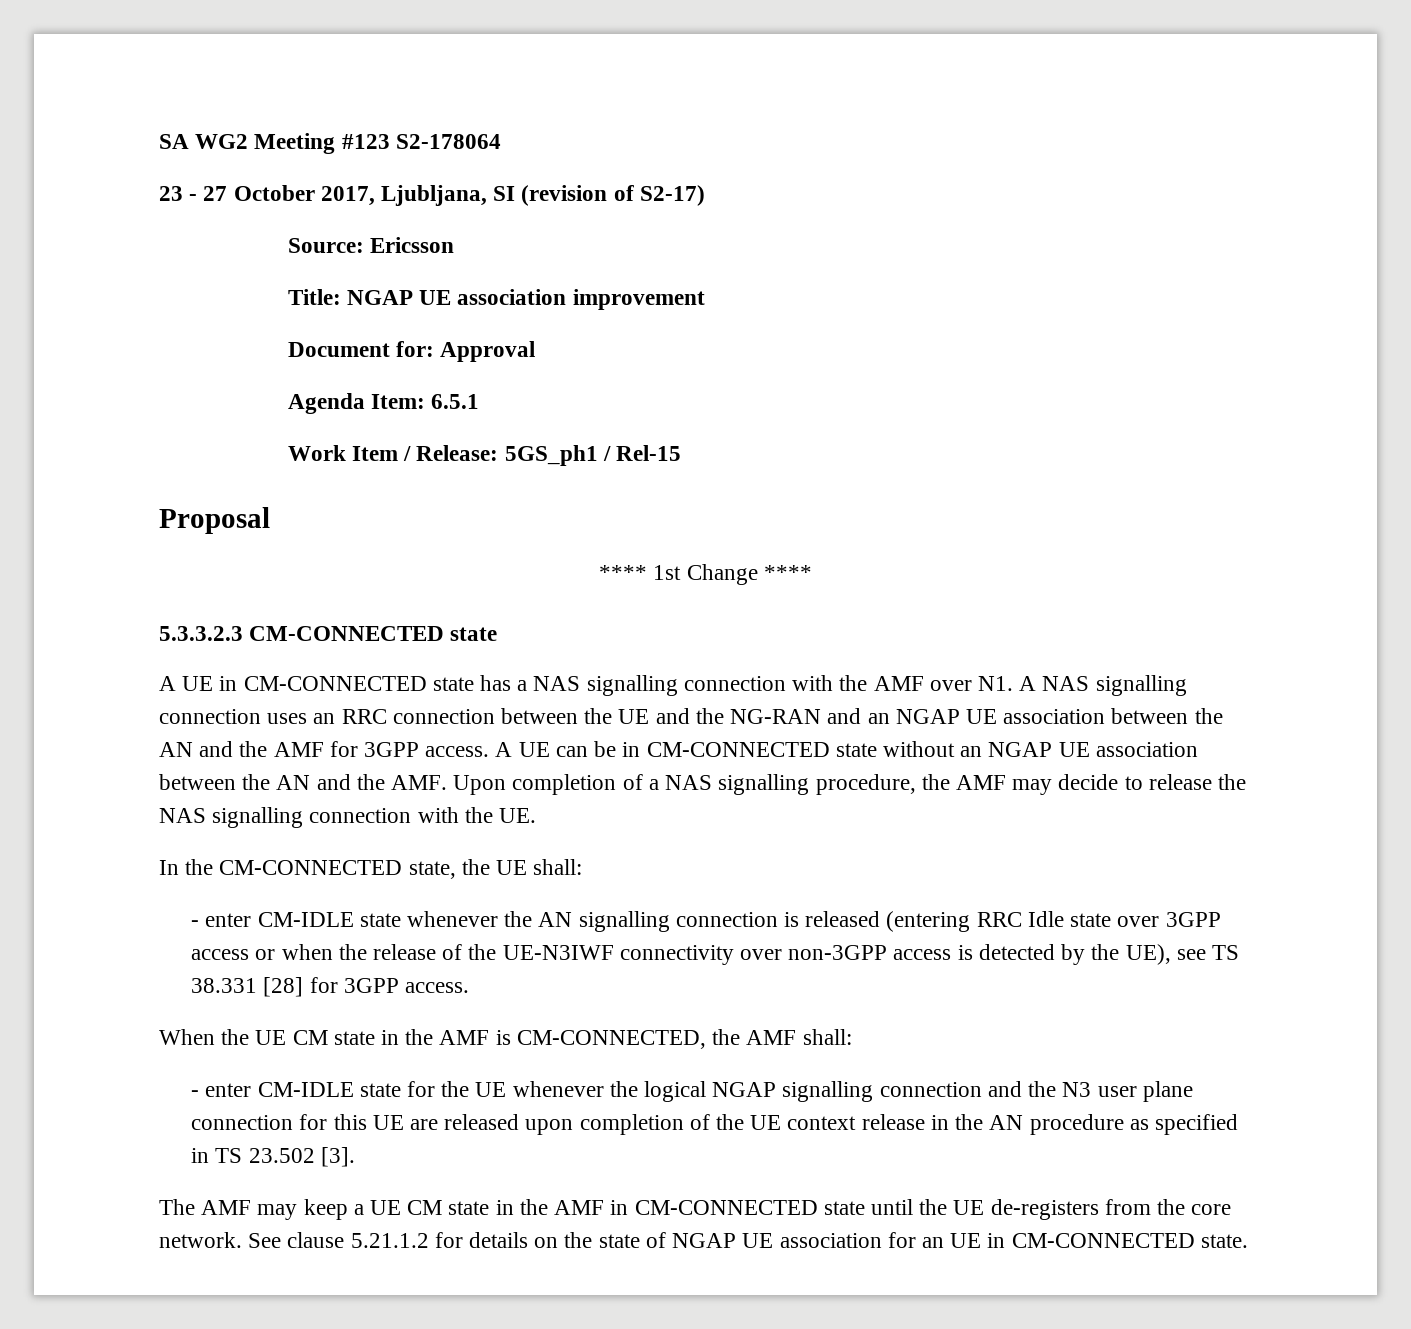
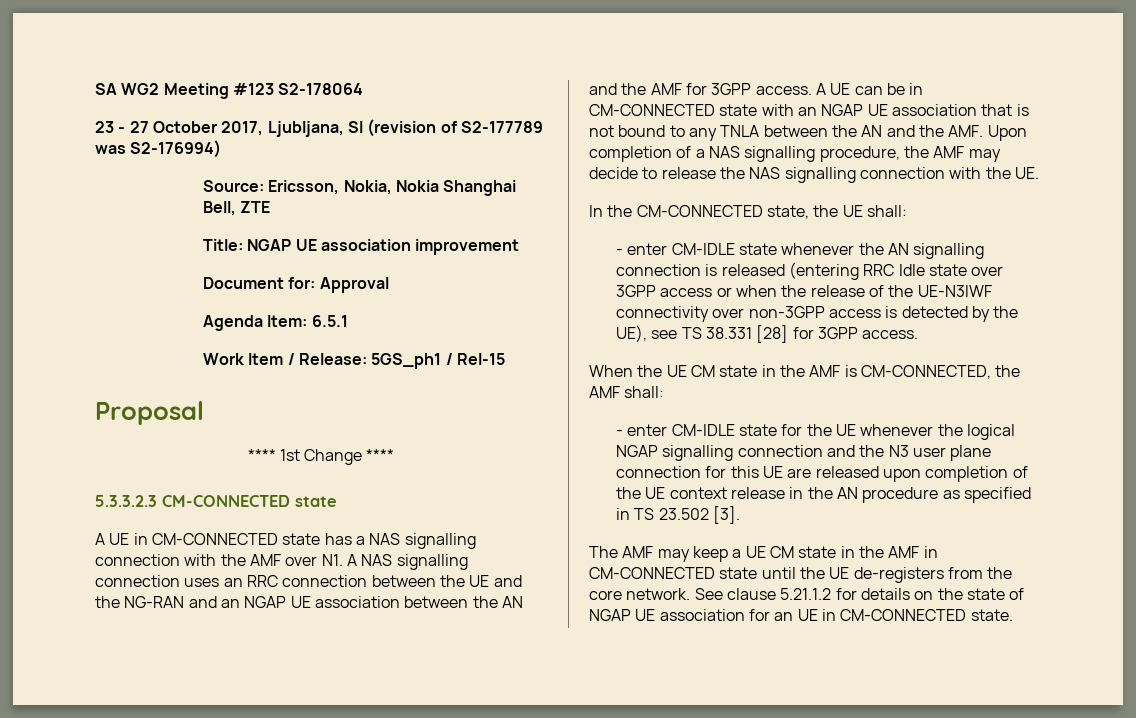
- 23 - 27 October 2017, Ljubljana, SI (revision of S2-17)
- Source: Ericsson
+ 23 - 27 October 2017, Ljubljana, SI (revision of S2-177789 was S2-176994)
+ Source: Ericsson, Nokia, Nokia Shanghai Bell, ZTE
- A UE can be in CM-CONNECTED state without an NGAP UE association between the AN and the AMF. Upon completion of a NAS signalling procedure, the AMF may decide to release the NAS signalling connection with the UE.
+ A UE can be in CM-CONNECTED state with an NGAP UE association that is not bound to any TNLA between the AN and the AMF. Upon completion of a NAS signalling procedure, the AMF may decide to release the NAS signalling connection with the UE.

